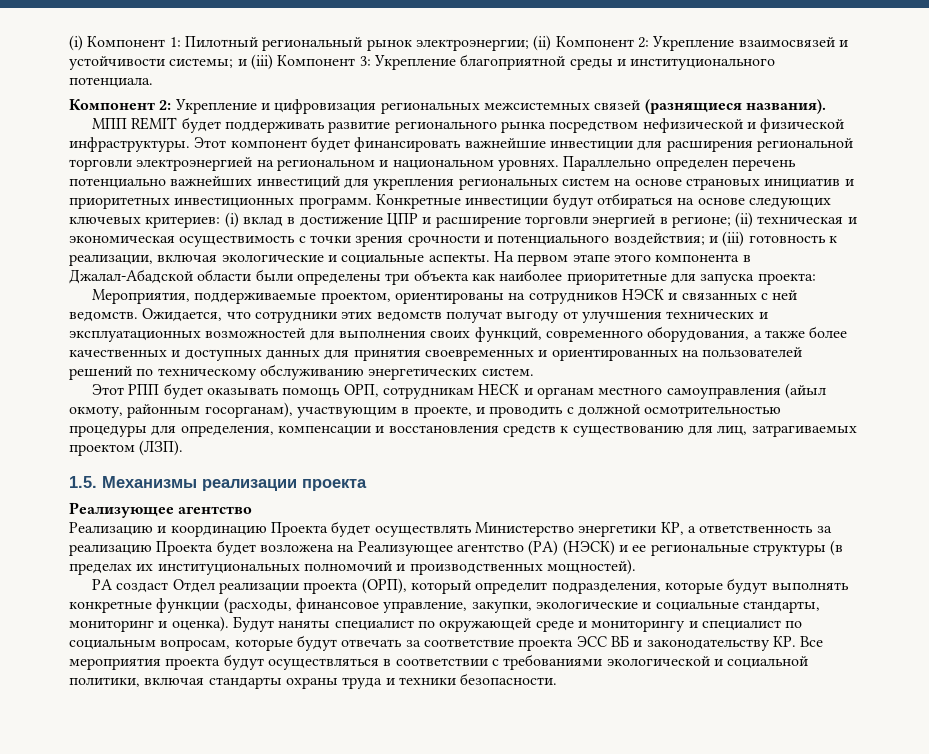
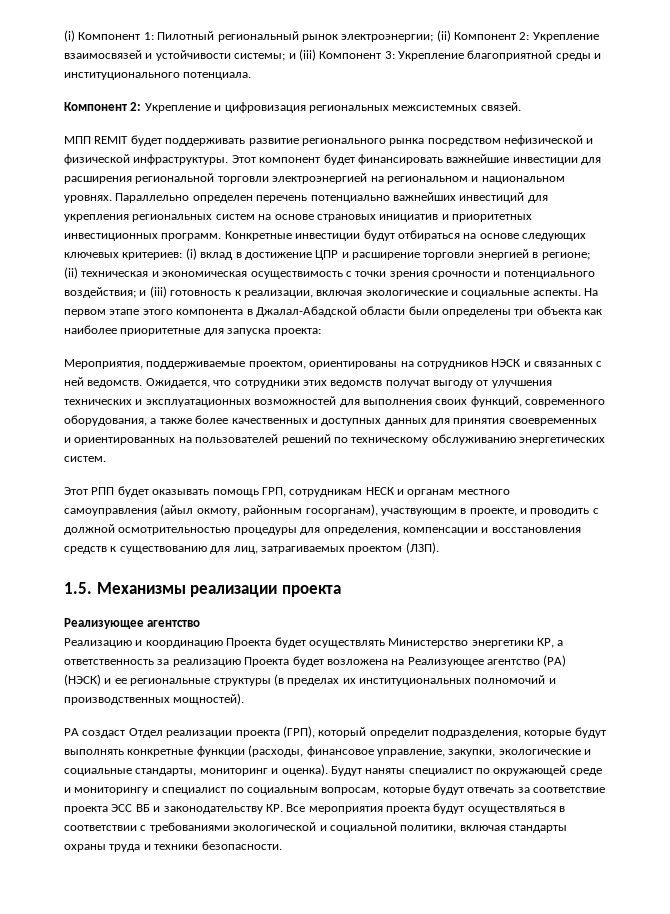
- Компонент 2: Укрепление и цифровизация региональных межсистемных связей (разнящиеся названия).
+ Компонент 2: Укрепление и цифровизация региональных межсистемных связей.
- Этот РПП будет оказывать помощь ОРП, сотрудникам НЕСК и органам местного самоуправления (айыл окмоту, районным госорганам), участвующим в проекте, и проводить с должной осмотрительностью процедуры для определения, компенсации и восстановления средств к существованию для лиц, затрагиваемых проектом (ЛЗП).
+ Этот РПП будет оказывать помощь ГРП, сотрудникам НЕСК и органам местного самоуправления (айыл окмоту, районным госорганам), участвующим в проекте, и проводить с должной осмотрительностью процедуры для определения, компенсации и восстановления средств к существованию для лиц, затрагиваемых проектом (ЛЗП).
- РА создаст Отдел реализации проекта (ОРП), который определит подразделения, которые будут выполнять конкретные функции (расходы, финансовое управление, закупки, экологические и социальные стандарты, мониторинг и оценка).
+ РА создаст Отдел реализации проекта (ГРП), который определит подразделения, которые будут выполнять конкретные функции (расходы, финансовое управление, закупки, экологические и социальные стандарты, мониторинг и оценка).

